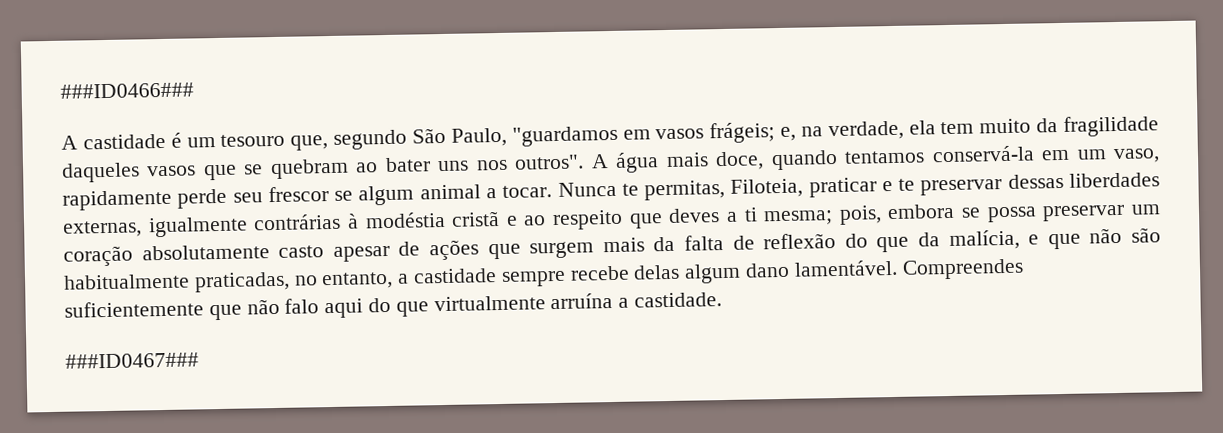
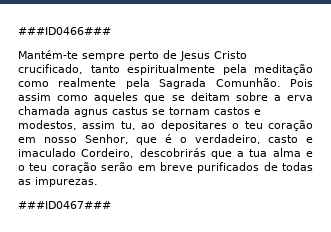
- A castidade é um tesouro que, segundo São Paulo, "guardamos em vasos frágeis; e, na verdade, ela tem muito da fragilidade daqueles vasos que se quebram ao bater uns nos outros". A água mais doce, quando tentamos conservá-la em um vaso, rapidamente perde seu frescor se algum animal a tocar. Nunca te permitas, Filoteia, praticar e te preservar dessas liberdades externas, igualmente contrárias à modéstia cristã e ao respeito que deves a ti mesma; pois, embora se possa preservar um coração absolutamente casto apesar de ações que surgem mais da falta de reflexão do que da malícia, e que não são habitualmente praticadas, no entanto, a castidade sempre recebe delas algum dano lamentável. Compreendes suficientemente que não falo aqui do que virtualmente arruína a castidade.
+ Mantém-te sempre perto de Jesus Cristo crucificado, tanto espiritualmente pela meditação como realmente pela Sagrada Comunhão. Pois assim como aqueles que se deitam sobre a erva chamada agnus castus se tornam castos e modestos, assim tu, ao depositares o teu coração em nosso Senhor, que é o verdadeiro, casto e imaculado Cordeiro, descobrirás que a tua alma e o teu coração serão em breve purificados de todas as impurezas.

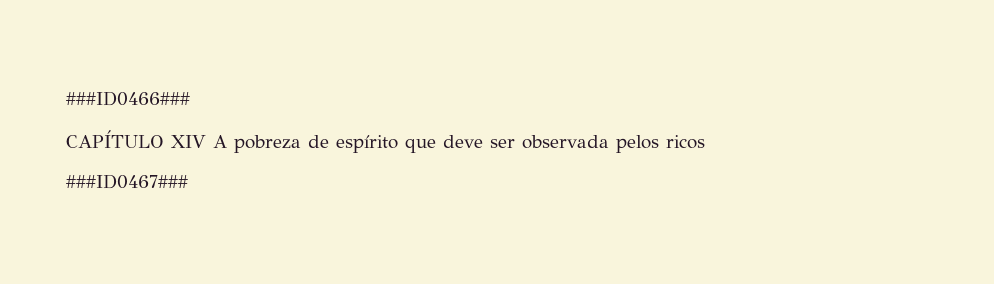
- Mantém-te sempre perto de Jesus Cristo crucificado, tanto espiritualmente pela meditação como realmente pela Sagrada Comunhão. Pois assim como aqueles que se deitam sobre a erva chamada agnus castus se tornam castos e modestos, assim tu, ao depositares o teu coração em nosso Senhor, que é o verdadeiro, casto e imaculado Cordeiro, descobrirás que a tua alma e o teu coração serão em breve purificados de todas as impurezas.
+ CAPÍTULO XIV A pobreza de espírito que deve ser observada pelos ricos

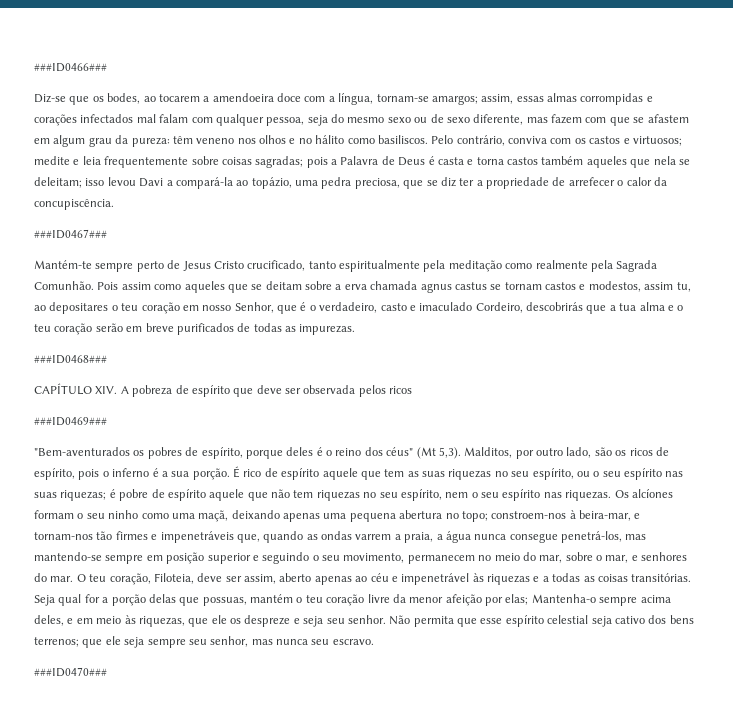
+ Diz-se que os bodes, ao tocarem a amendoeira doce com a língua, tornam-se amargos; assim, essas almas corrompidas e corações infectados mal falam com qualquer pessoa, seja do mesmo sexo ou de sexo diferente, mas fazem com que se afastem em algum grau da pureza: têm veneno nos olhos e no hálito como basiliscos. Pelo contrário, conviva com os castos e virtuosos; medite e leia frequentemente sobre coisas sagradas; pois a Palavra de Deus é casta e torna castos também aqueles que nela se deleitam; isso levou Davi a compará-la ao topázio, uma pedra preciosa, que se diz ter a propriedade de arrefecer o calor da concupiscência.
+ ###ID0467###
+ Mantém-te sempre perto de Jesus Cristo crucificado, tanto espiritualmente pela meditação como realmente pela Sagrada Comunhão. Pois assim como aqueles que se deitam sobre a erva chamada agnus castus se tornam castos e modestos, assim tu, ao depositares o teu coração em nosso Senhor, que é o verdadeiro, casto e imaculado Cordeiro, descobrirás que a tua alma e o teu coração serão em breve purificados de todas as impurezas.
+ ###ID0468###
- CAPÍTULO XIV A pobreza de espírito que deve ser observada pelos ricos
+ CAPÍTULO XIV. A pobreza de espírito que deve ser observada pelos ricos
- ###ID0467###
+ ###ID0469###
+ "Bem-aventurados os pobres de espírito, porque deles é o reino dos céus" (Mt 5,3). Malditos, por outro lado, são os ricos de espírito, pois o inferno é a sua porção. É rico de espírito aquele que tem as suas riquezas no seu espírito, ou o seu espírito nas suas riquezas; é pobre de espírito aquele que não tem riquezas no seu espírito, nem o seu espírito nas riquezas. Os alcíones formam o seu ninho como uma maçã, deixando apenas uma pequena abertura no topo; constroem-nos à beira-mar, e tornam-nos tão firmes e impenetráveis que, quando as ondas varrem a praia, a água nunca consegue penetrá-los, mas mantendo-se sempre em posição superior e seguindo o seu movimento, permanecem no meio do mar, sobre o mar, e senhores do mar. O teu coração, Filoteia, deve ser assim, aberto apenas ao céu e impenetrável às riquezas e a todas as coisas transitórias. Seja qual for a porção delas que possuas, mantém o teu coração livre da menor afeição por elas; Mantenha-o sempre acima deles, e em meio às riquezas, que ele os despreze e seja seu senhor. Não permita que esse espírito celestial seja cativo dos bens terrenos; que ele seja sempre seu senhor, mas nunca seu escravo.
+ ###ID0470###

